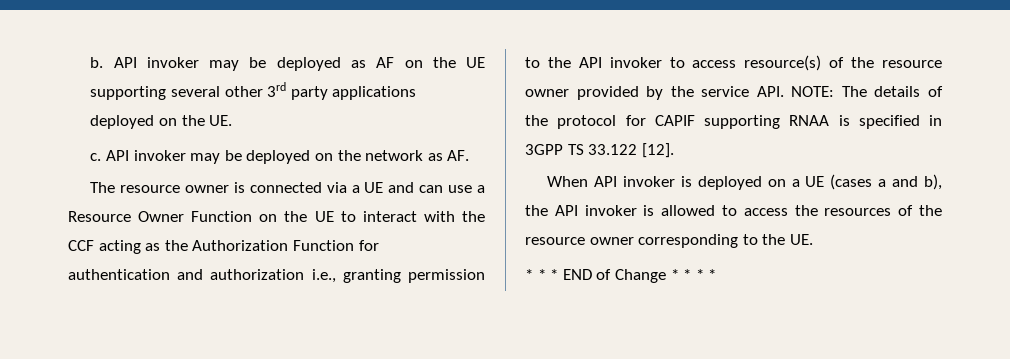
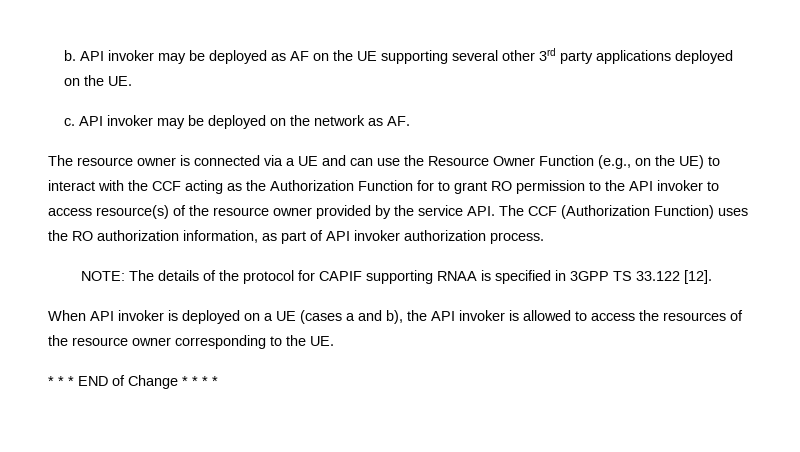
- The resource owner is connected via a UE and can use a Resource Owner Function on the UE to interact with the CCF acting as the Authorization Function for authentication and authorization i.e., granting permission to the API invoker to access resource(s) of the resource owner provided by the service API. NOTE: The details of the protocol for CAPIF supporting RNAA is specified in 3GPP TS 33.122 [12].
+ The resource owner is connected via a UE and can use the Resource Owner Function (e.g., on the UE) to interact with the CCF acting as the Authorization Function for to grant RO permission to the API invoker to access resource(s) of the resource owner provided by the service API. The CCF (Authorization Function) uses the RO authorization information, as part of API invoker authorization process.
+ NOTE: The details of the protocol for CAPIF supporting RNAA is specified in 3GPP TS 33.122 [12].

